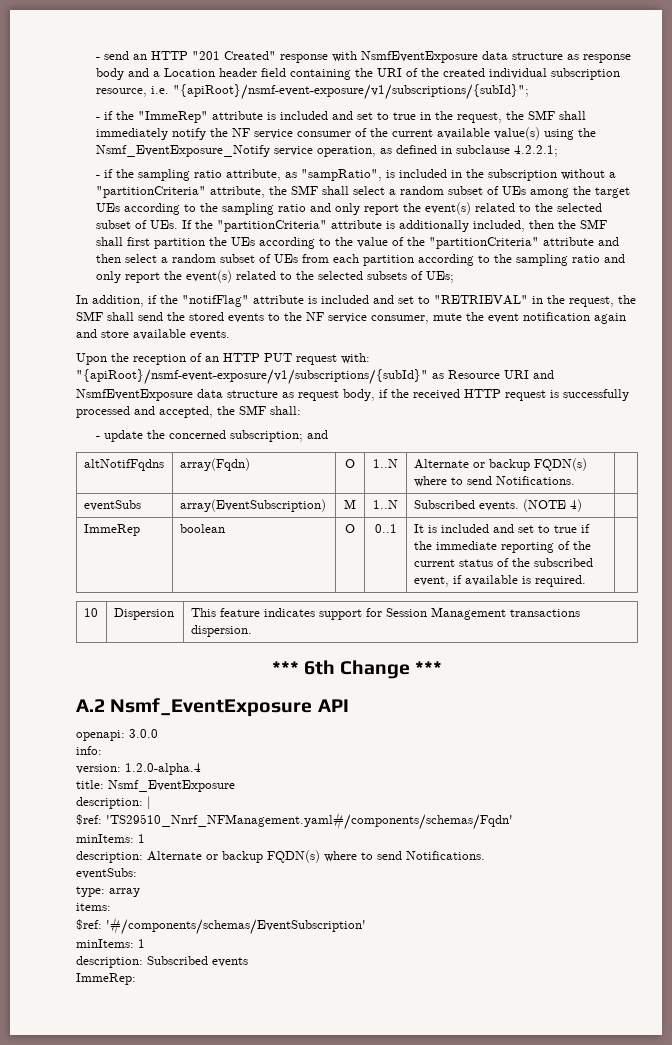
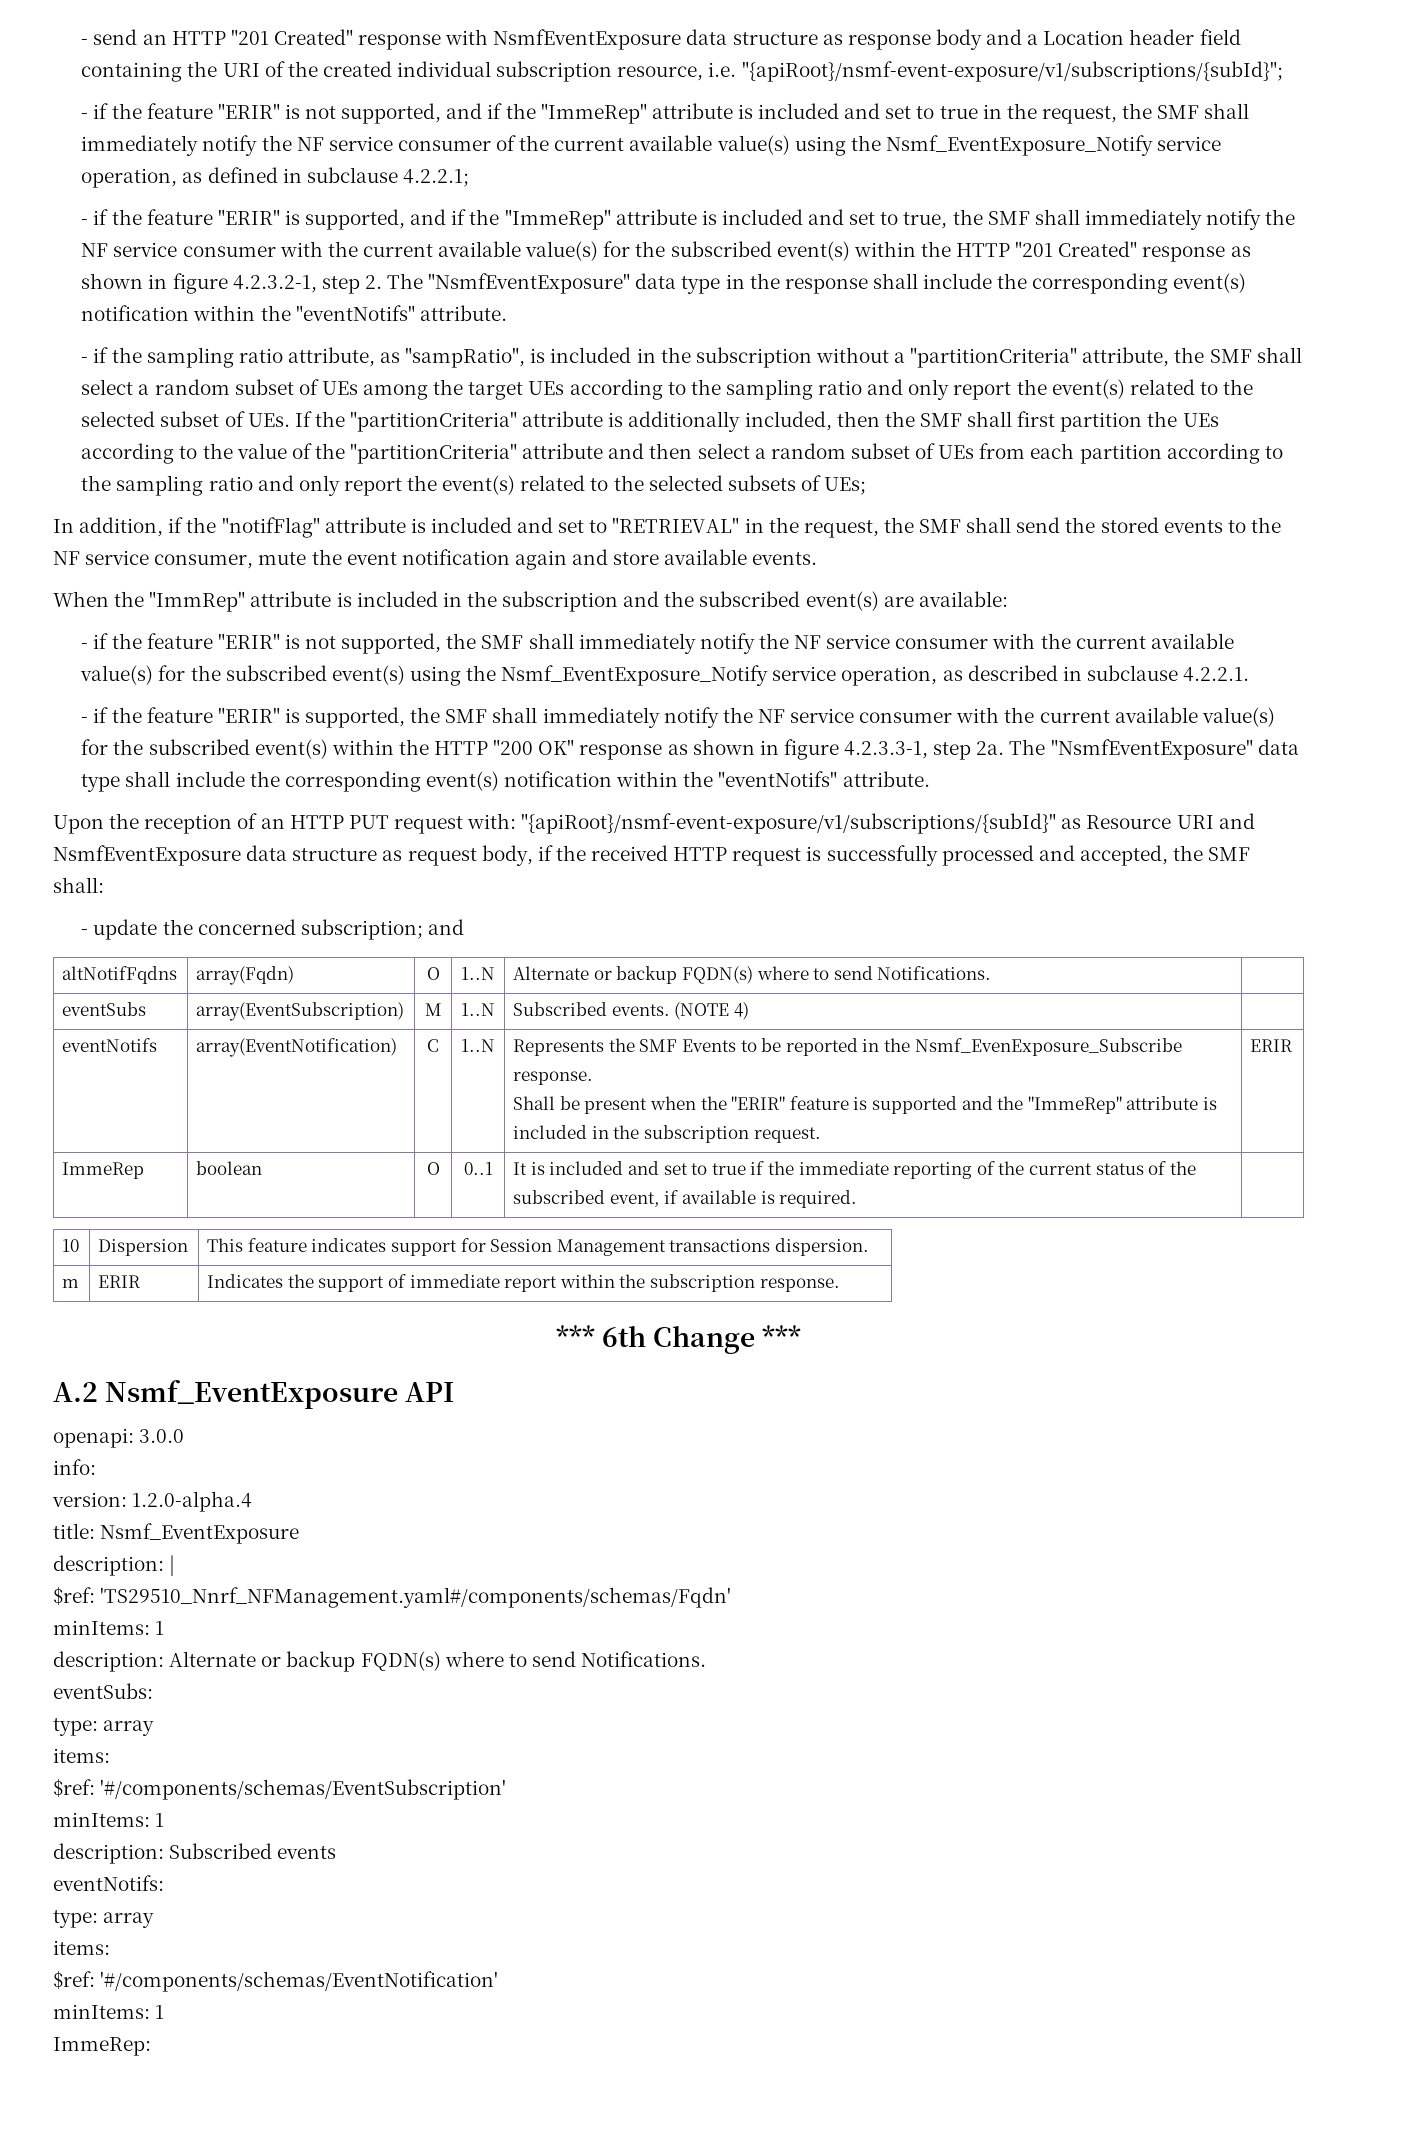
- - if the "ImmeRep" attribute is included and set to true in the request, the SMF shall immediately notify the NF service consumer of the current available value(s) using the Nsmf_EventExposure_Notify service operation, as defined in subclause 4.2.2.1;
+ - if the feature "ERIR" is not supported, and if the "ImmeRep" attribute is included and set to true in the request, the SMF shall immediately notify the NF service consumer of the current available value(s) using the Nsmf_EventExposure_Notify service operation, as defined in subclause 4.2.2.1;
+ - if the feature "ERIR" is supported, and if the "ImmeRep" attribute is included and set to true, the SMF shall immediately notify the NF service consumer with the current available value(s) for the subscribed event(s) within the HTTP "201 Created" response as shown in figure 4.2.3.2-1, step 2. The "NsmfEventExposure" data type in the response shall include the corresponding event(s) notification within the "eventNotifs" attribute.
+ When the "ImmRep" attribute is included in the subscription and the subscribed event(s) are available:
+ - if the feature "ERIR" is not supported, the SMF shall immediately notify the NF service consumer with the current available value(s) for the subscribed event(s) using the Nsmf_EventExposure_Notify service operation, as described in subclause 4.2.2.1.
+ - if the feature "ERIR" is supported, the SMF shall immediately notify the NF service consumer with the current available value(s) for the subscribed event(s) within the HTTP "200 OK" response as shown in figure 4.2.3.3-1, step 2a. The "NsmfEventExposure" data type shall include the corresponding event(s) notification within the "eventNotifs" attribute.
+ eventNotifs | array(EventNotification) | C | 1..N | Represents the SMF Events to be reported in the Nsmf_EvenExposure_Subscribe response.
+ Shall be present when the "ERIR" feature is supported and the "ImmeRep" attribute is included in the subscription request. | ERIR
+ m | ERIR | Indicates the support of immediate report within the subscription response.
+ eventNotifs:
+ type: array
+ items:
+ $ref: '#/components/schemas/EventNotification'
+ minItems: 1

